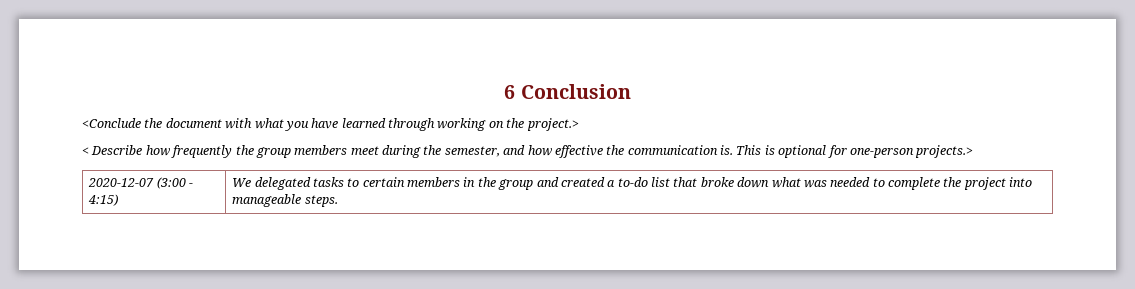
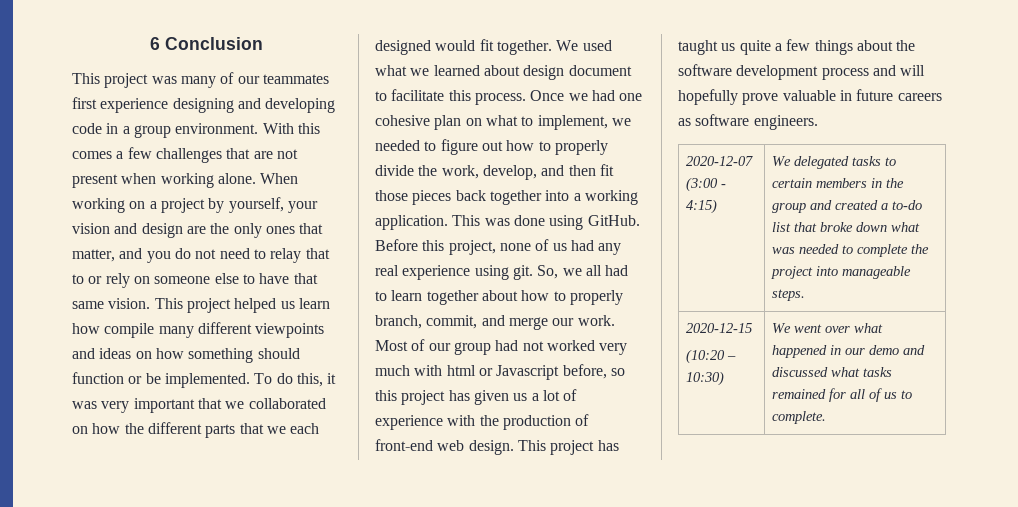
- <Conclude the document with what you have learned through working on the project.>
- < Describe how frequently the group members meet during the semester, and how effective the communication is. This is optional for one-person projects.>
+ This project was many of our teammates first experience designing and developing code in a group environment. With this comes a few challenges that are not present when working alone. When working on a project by yourself, your vision and design are the only ones that matter, and you do not need to relay that to or rely on someone else to have that same vision. This project helped us learn how compile many different viewpoints and ideas on how something should function or be implemented. To do this, it was very important that we collaborated on how the different parts that we each designed would fit together. We used what we learned about design document to facilitate this process. Once we had one cohesive plan on what to implement, we needed to figure out how to properly divide the work, develop, and then fit those pieces back together into a working application. This was done using GitHub. Before this project, none of us had any real experience using git. So, we all had to learn together about how to properly branch, commit, and merge our work. Most of our group had not worked very much with html or Javascript before, so this project has given us a lot of experience with the production of front-end web design. This project has taught us quite a few things about the software development process and will hopefully prove valuable in future careers as software engineers.
+ 2020-12-15
+ (10:20 – 10:30) | We went over what happened in our demo and discussed what tasks remained for all of us to complete.

